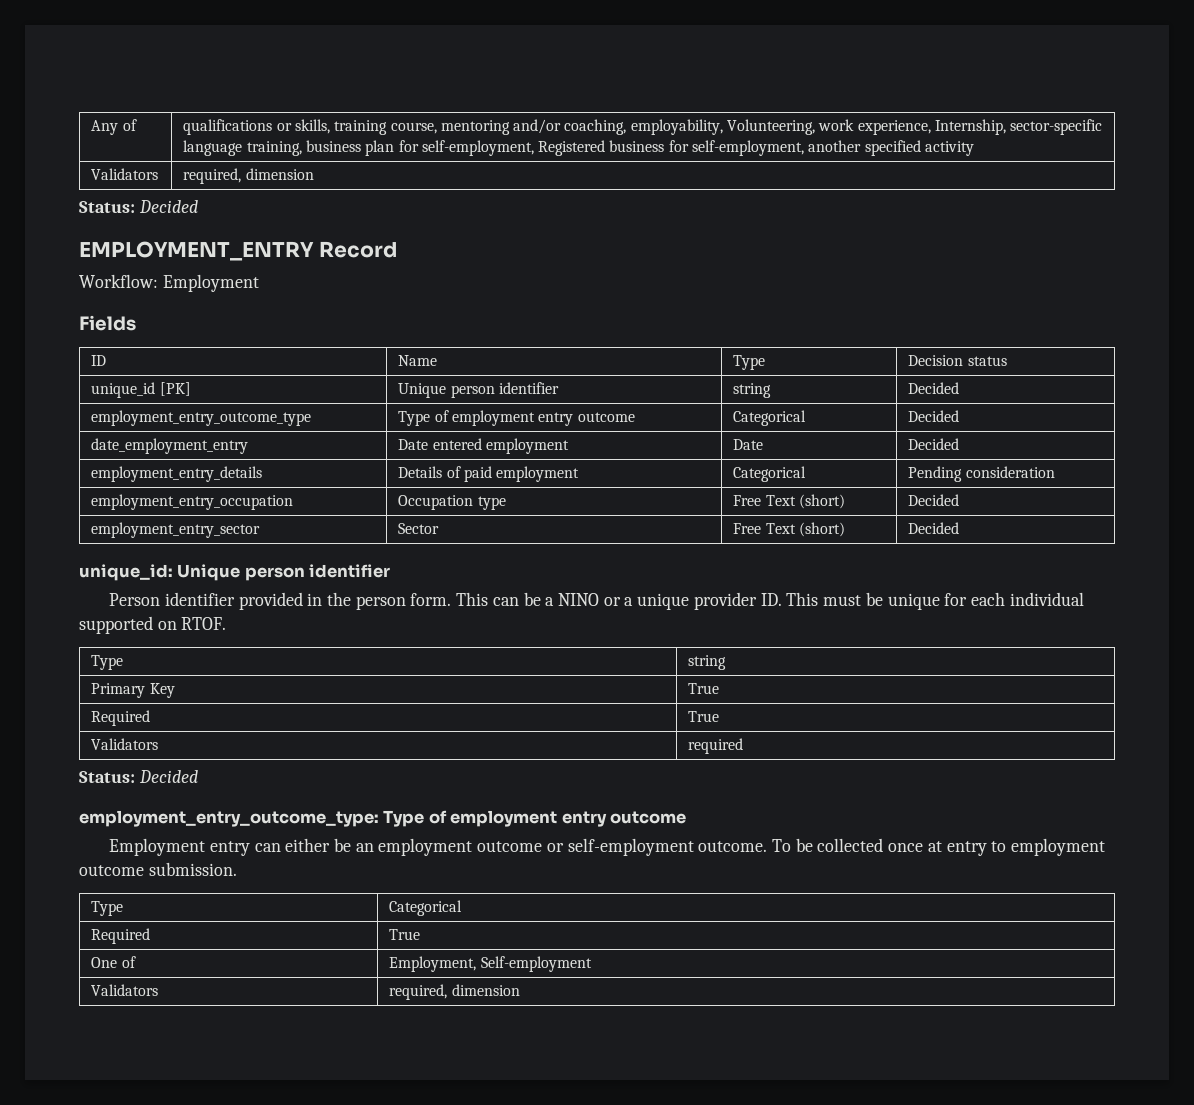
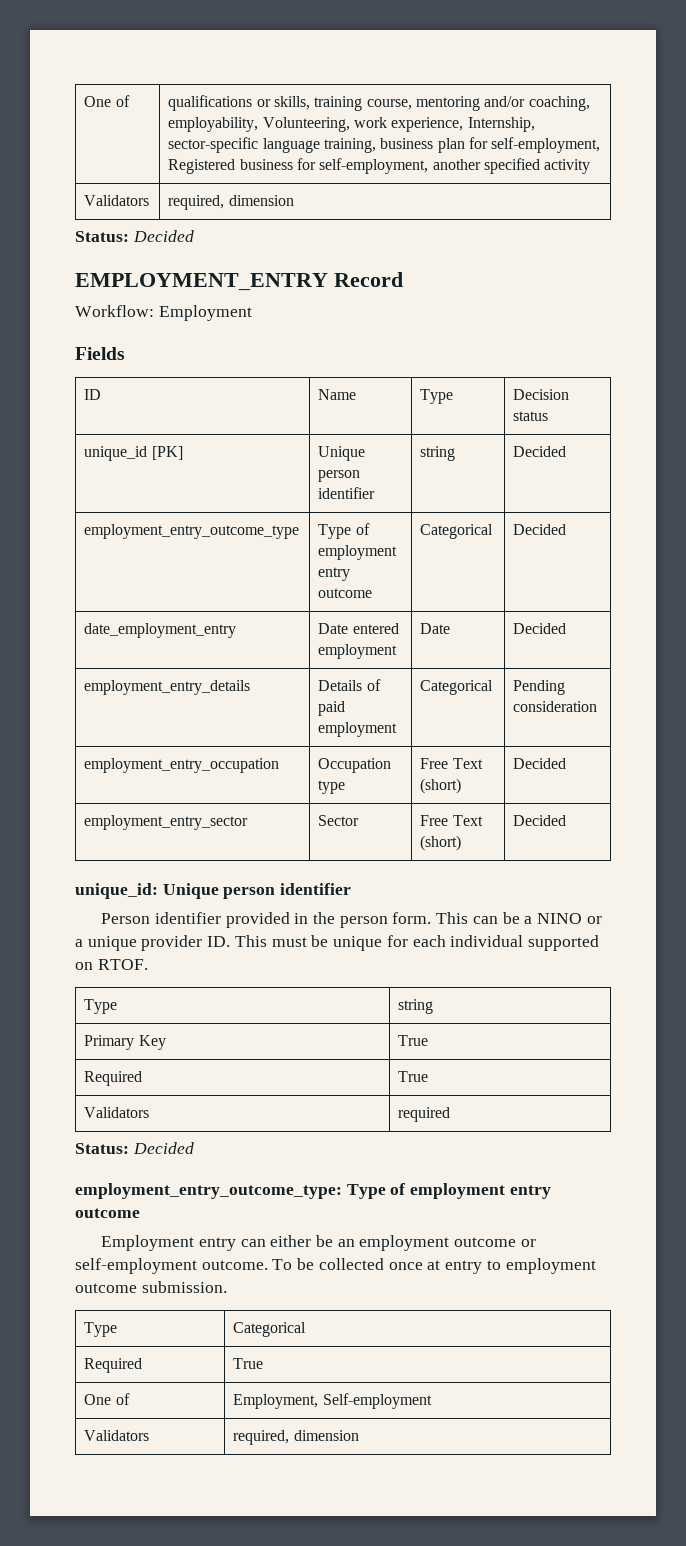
- Any of | qualifications or skills, training course, mentoring and/or coaching, employability, Volunteering, work experience, Internship, sector-specific language training, business plan for self-employment, Registered business for self-employment, another specified activity
+ One of | qualifications or skills, training course, mentoring and/or coaching, employability, Volunteering, work experience, Internship, sector-specific language training, business plan for self-employment, Registered business for self-employment, another specified activity

